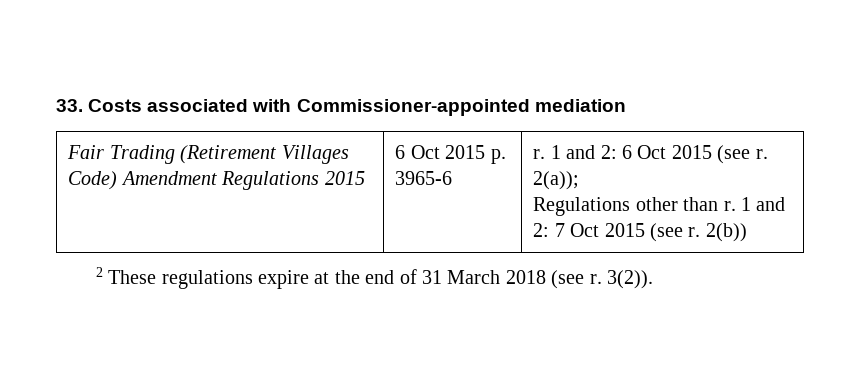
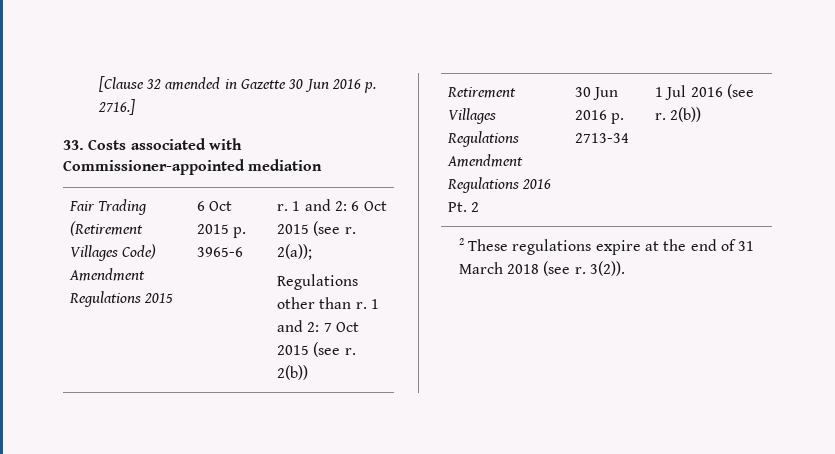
+ [Clause 32 amended in Gazette 30 Jun 2016 p. 2716.]
+ Retirement Villages Regulations Amendment Regulations 2016 Pt. 2 | 30 Jun 2016 p. 2713-34 | 1 Jul 2016 (see r. 2(b))

